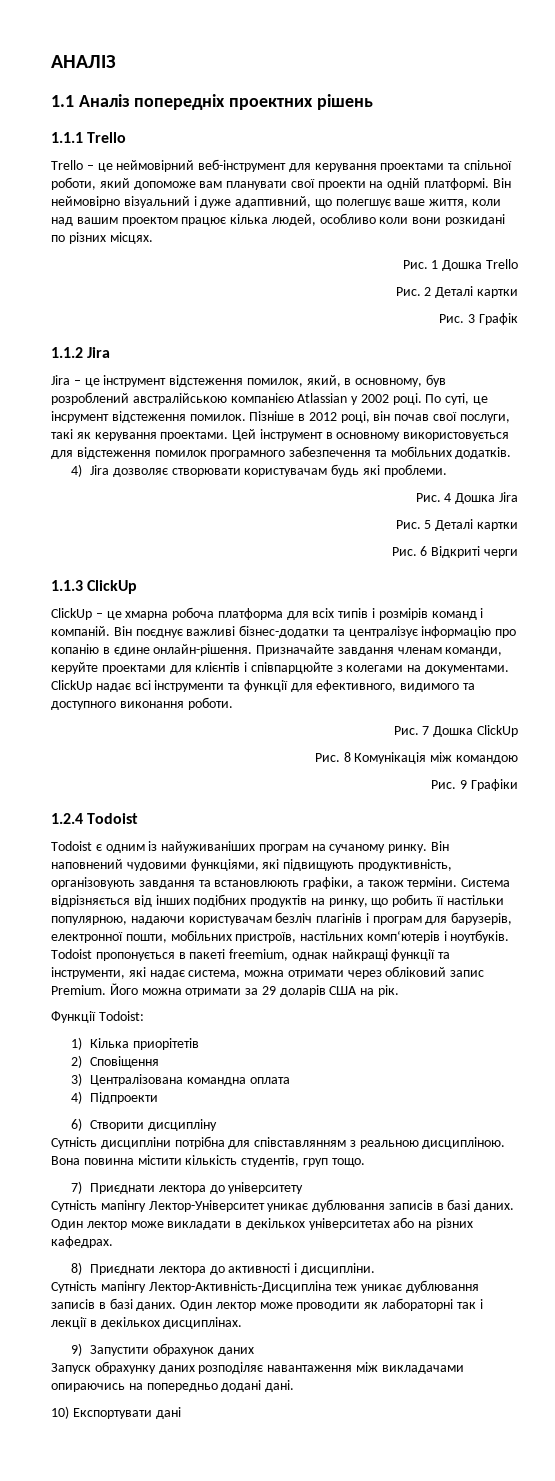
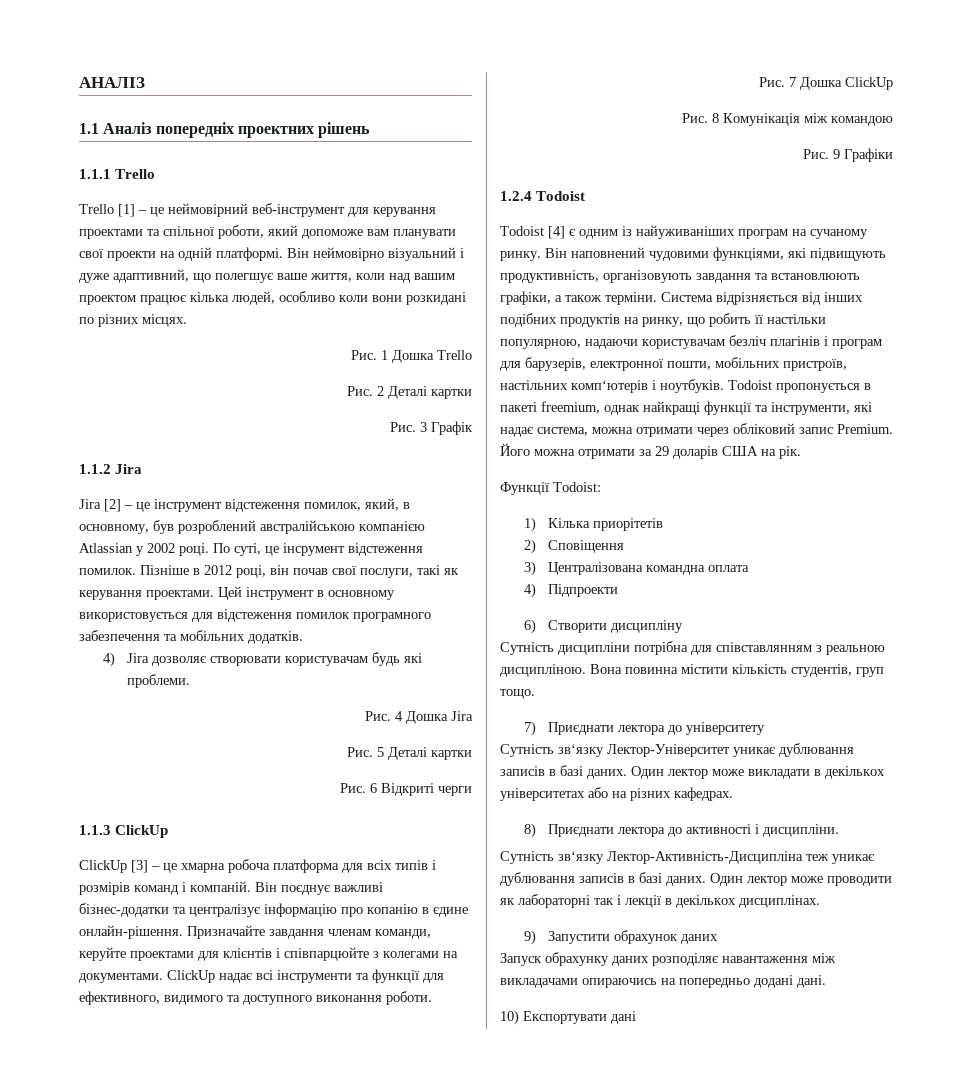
- Trello – це неймовірний веб-інструмент для керування проектами та спільної роботи, який допоможе вам планувати свої проекти на одній платформі.
+ Trello [1] – це неймовірний веб-інструмент для керування проектами та спільної роботи, який допоможе вам планувати свої проекти на одній платформі.
- Jira – це інструмент відстеження помилок, який, в основному, був розроблений австралійською компанією Atlassian у 2002 році.
+ Jira [2] – це інструмент відстеження помилок, який, в основному, був розроблений австралійською компанією Atlassian у 2002 році.
- ClickUp – це хмарна робоча платформа для всіх типів і розмірів команд і компаній.
+ ClickUp [3] – це хмарна робоча платформа для всіх типів і розмірів команд і компаній.
- Todoist є одним із найуживаніших програм на сучаному ринку.
+ Todoist [4] є одним із найуживаніших програм на сучаному ринку.
- Сутність мапінгу Лектор-Університет уникає дублювання записів в базі даних.
+ Сутність зв‘язку Лектор-Університет уникає дублювання записів в базі даних.
- Сутність мапінгу Лектор-Активність-Дисципліна теж уникає дублювання записів в базі даних.
+ Сутність зв‘язку Лектор-Активність-Дисципліна теж уникає дублювання записів в базі даних.

